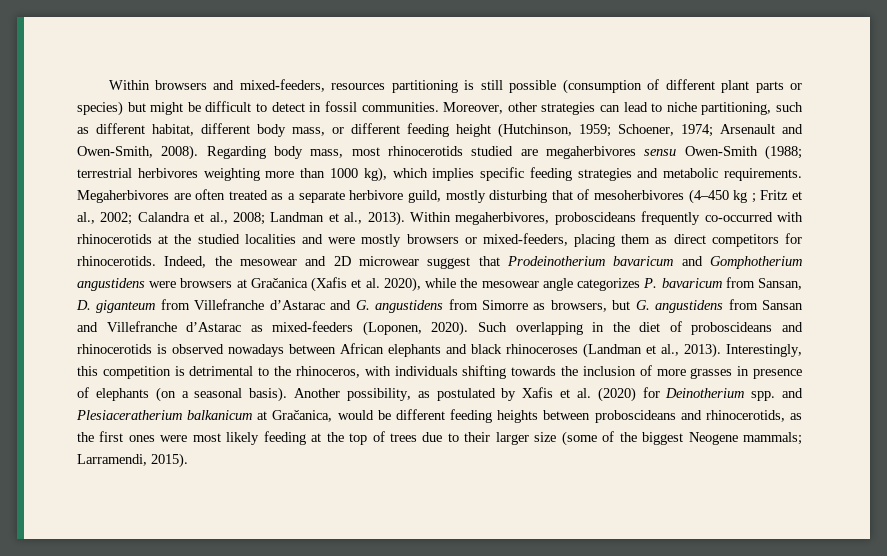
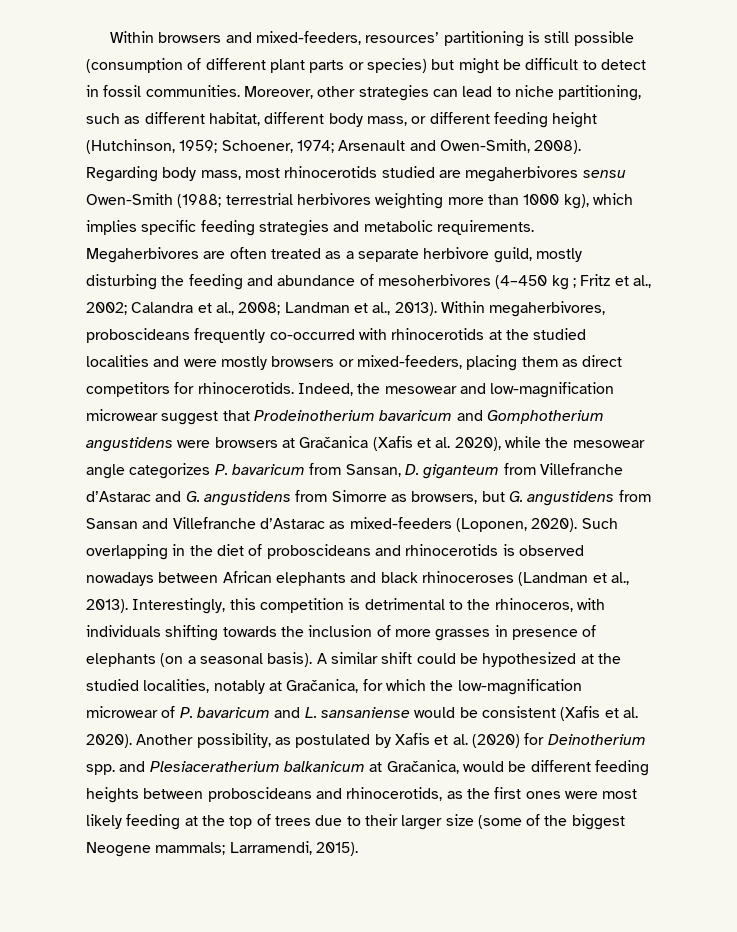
- Within browsers and mixed-feeders, resources partitioning is still possible (consumption of different plant parts or species) but might be difficult to detect in fossil communities.
+ Within browsers and mixed-feeders, resources’ partitioning is still possible (consumption of different plant parts or species) but might be difficult to detect in fossil communities.
- Megaherbivores are often treated as a separate herbivore guild, mostly disturbing that of mesoherbivores (4–450 kg ; Fritz et al., 2002; Calandra et al., 2008; Landman et al., 2013).
+ Megaherbivores are often treated as a separate herbivore guild, mostly disturbing the feeding and abundance of mesoherbivores (4–450 kg ; Fritz et al., 2002; Calandra et al., 2008; Landman et al., 2013).
- Indeed, the mesowear and 2D microwear suggest that Prodeinotherium bavaricum and Gomphotherium angustidens were browsers at Gračanica (Xafis et al. 2020), while the mesowear angle categorizes P. bavaricum from Sansan, D. giganteum from Villefranche d’Astarac and G. angustidens from Simorre as browsers, but G. angustidens from Sansan and Villefranche d’Astarac as mixed-feeders (Loponen, 2020).
+ Indeed, the mesowear and low-magnification microwear suggest that Prodeinotherium bavaricum and Gomphotherium angustidens were browsers at Gračanica (Xafis et al. 2020), while the mesowear angle categorizes P. bavaricum from Sansan, D. giganteum from Villefranche d’Astarac and G. angustidens from Simorre as browsers, but G. angustidens from Sansan and Villefranche d’Astarac as mixed-feeders (Loponen, 2020).
+ A similar shift could be hypothesized at the studied localities, notably at Gračanica, for which the low-magnification microwear of P. bavaricum and L. sansaniense would be consistent (Xafis et al. 2020).

